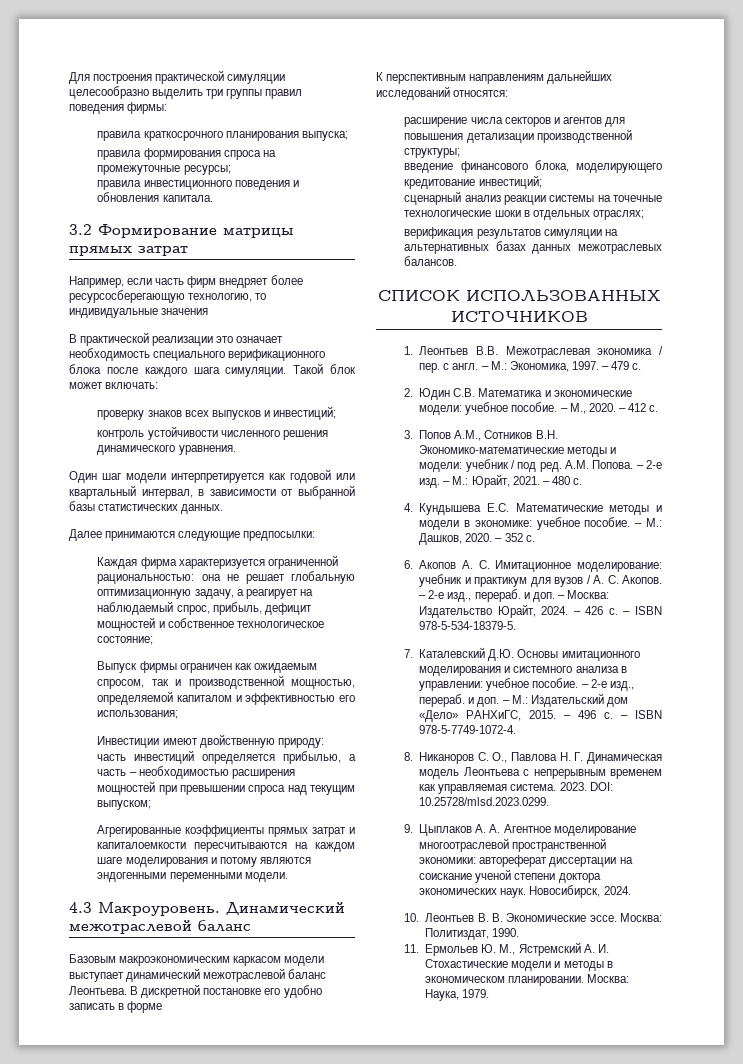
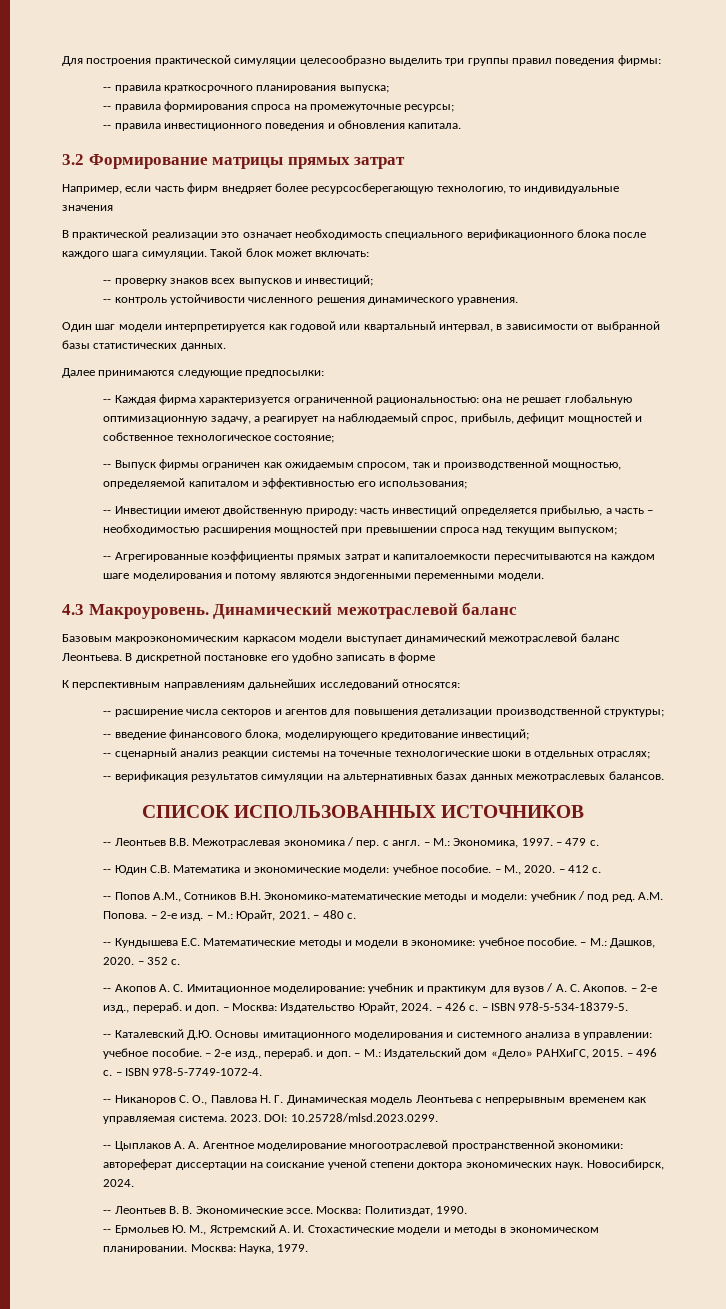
- правила краткосрочного планирования выпуска;
+ -- правила краткосрочного планирования выпуска;
- правила формирования спроса на промежуточные ресурсы;
+ -- правила формирования спроса на промежуточные ресурсы;
- правила инвестиционного поведения и обновления капитала.
+ -- правила инвестиционного поведения и обновления капитала.
- проверку знаков всех выпусков и инвестиций;
+ -- проверку знаков всех выпусков и инвестиций;
- контроль устойчивости численного решения динамического уравнения.
+ -- контроль устойчивости численного решения динамического уравнения.
- Каждая фирма характеризуется ограниченной рациональностью: она не решает глобальную оптимизационную задачу, а реагирует на наблюдаемый спрос, прибыль, дефицит мощностей и собственное технологическое состояние;
+ -- Каждая фирма характеризуется ограниченной рациональностью: она не решает глобальную оптимизационную задачу, а реагирует на наблюдаемый спрос, прибыль, дефицит мощностей и собственное технологическое состояние;
- Выпуск фирмы ограничен как ожидаемым спросом, так и производственной мощностью, определяемой капиталом и эффективностью его использования;
+ -- Выпуск фирмы ограничен как ожидаемым спросом, так и производственной мощностью, определяемой капиталом и эффективностью его использования;
- Инвестиции имеют двойственную природу: часть инвестиций определяется прибылью, а часть – необходимостью расширения мощностей при превышении спроса над текущим выпуском;
+ -- Инвестиции имеют двойственную природу: часть инвестиций определяется прибылью, а часть – необходимостью расширения мощностей при превышении спроса над текущим выпуском;
- Агрегированные коэффициенты прямых затрат и капиталоемкости пересчитываются на каждом шаге моделирования и потому являются эндогенными переменными модели.
+ -- Агрегированные коэффициенты прямых затрат и капиталоемкости пересчитываются на каждом шаге моделирования и потому являются эндогенными переменными модели.
- расширение числа секторов и агентов для повышения детализации производственной структуры;
+ -- расширение числа секторов и агентов для повышения детализации производственной структуры;
- введение финансового блока, моделирующего кредитование инвестиций;
+ -- введение финансового блока, моделирующего кредитование инвестиций;
- сценарный анализ реакции системы на точечные технологические шоки в отдельных отраслях;
+ -- сценарный анализ реакции системы на точечные технологические шоки в отдельных отраслях;
- верификация результатов симуляции на альтернативных базах данных межотраслевых балансов.
+ -- верификация результатов симуляции на альтернативных базах данных межотраслевых балансов.
- 1. Леонтьев В.В. Межотраслевая экономика / пер. с англ.
+ -- Леонтьев В.В. Межотраслевая экономика / пер. с англ.
- 2. Юдин С.В. Математика и экономические модели: учебное пособие.
+ -- Юдин С.В. Математика и экономические модели: учебное пособие.
- 3. Попов А.М., Сотников В.Н. Экономико-математические методы и модели: учебник / под ред.
+ -- Попов А.М., Сотников В.Н. Экономико-математические методы и модели: учебник / под ред.
- 4. Кундышева Е.С. Математические методы и модели в экономике: учебное пособие.
+ -- Кундышева Е.С. Математические методы и модели в экономике: учебное пособие.
- 6. Акопов А. С. Имитационное моделирование: учебник и практикум для вузов / А. С. Акопов.
+ -- Акопов А. С. Имитационное моделирование: учебник и практикум для вузов / А. С. Акопов.
- 7. Каталевский Д.Ю. Основы имитационного моделирования и системного анализа в управлении: учебное пособие.
+ -- Каталевский Д.Ю. Основы имитационного моделирования и системного анализа в управлении: учебное пособие.
- 8. Никаноров С. О., Павлова Н. Г. Динамическая модель Леонтьева с непрерывным временем как управляемая система.
+ -- Никаноров С. О., Павлова Н. Г. Динамическая модель Леонтьева с непрерывным временем как управляемая система.
- 9. Цыплаков А. А. Агентное моделирование многоотраслевой пространственной экономики: автореферат диссертации на соискание ученой степени доктора экономических наук.
+ -- Цыплаков А. А. Агентное моделирование многоотраслевой пространственной экономики: автореферат диссертации на соискание ученой степени доктора экономических наук.
- 10. Леонтьев В. В. Экономические эссе.
+ -- Леонтьев В. В. Экономические эссе.
- 11. Ермольев Ю. М., Ястремский А. И. Стохастические модели и методы в экономическом планировании.
+ -- Ермольев Ю. М., Ястремский А. И. Стохастические модели и методы в экономическом планировании.

